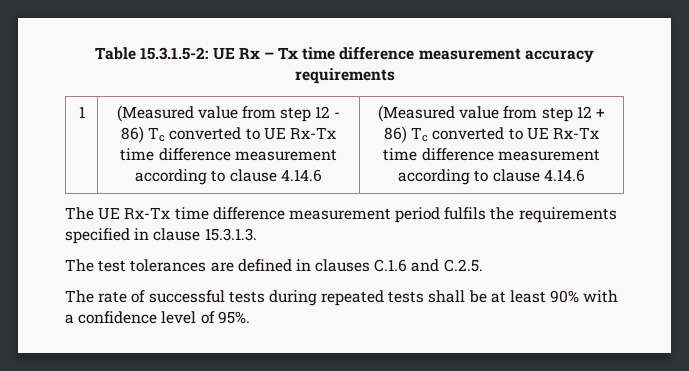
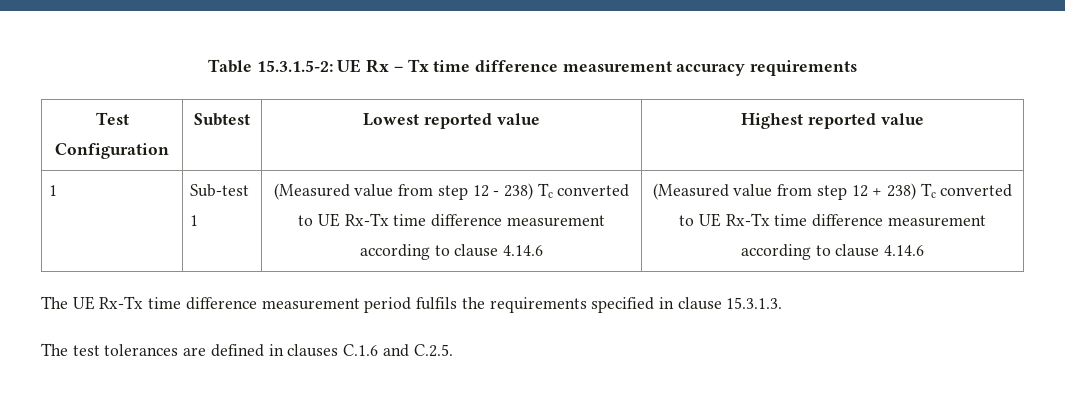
- 1 | (Measured value from step 12 - 86) Tc converted to UE Rx-Tx time difference measurement according to clause 4.14.6 | (Measured value from step 12 + 86) Tc converted to UE Rx-Tx time difference measurement according to clause 4.14.6
+ Test Configuration | Subtest | Lowest reported value | Highest reported value
+ 1 | Sub-test 1 | (Measured value from step 12 - 238) Tc converted to UE Rx-Tx time difference measurement according to clause 4.14.6 | (Measured value from step 12 + 238) Tc converted to UE Rx-Tx time difference measurement according to clause 4.14.6
- The rate of successful tests during repeated tests shall be at least 90% with a confidence level of 95%.

